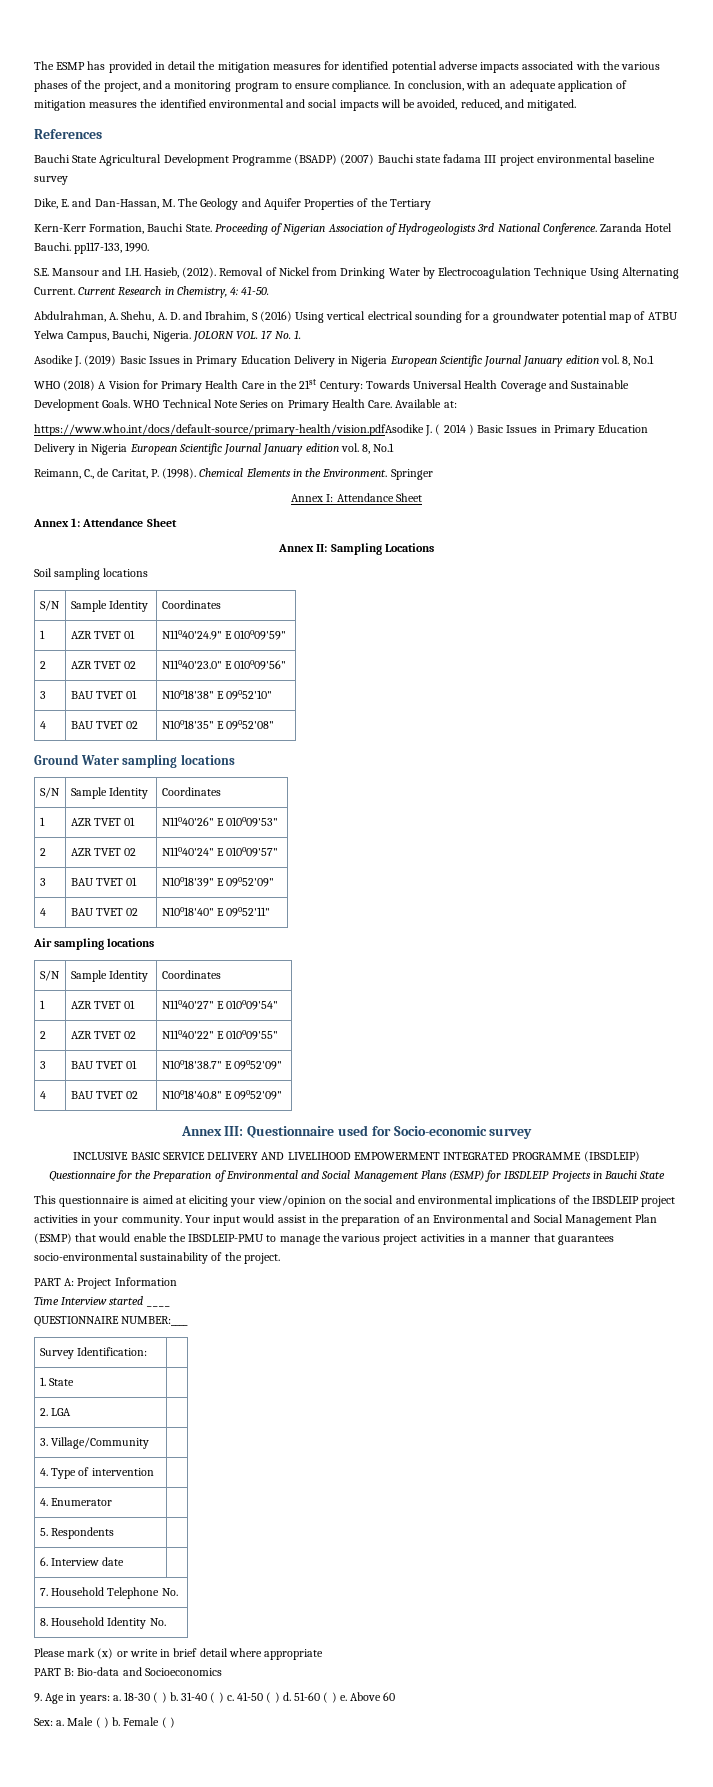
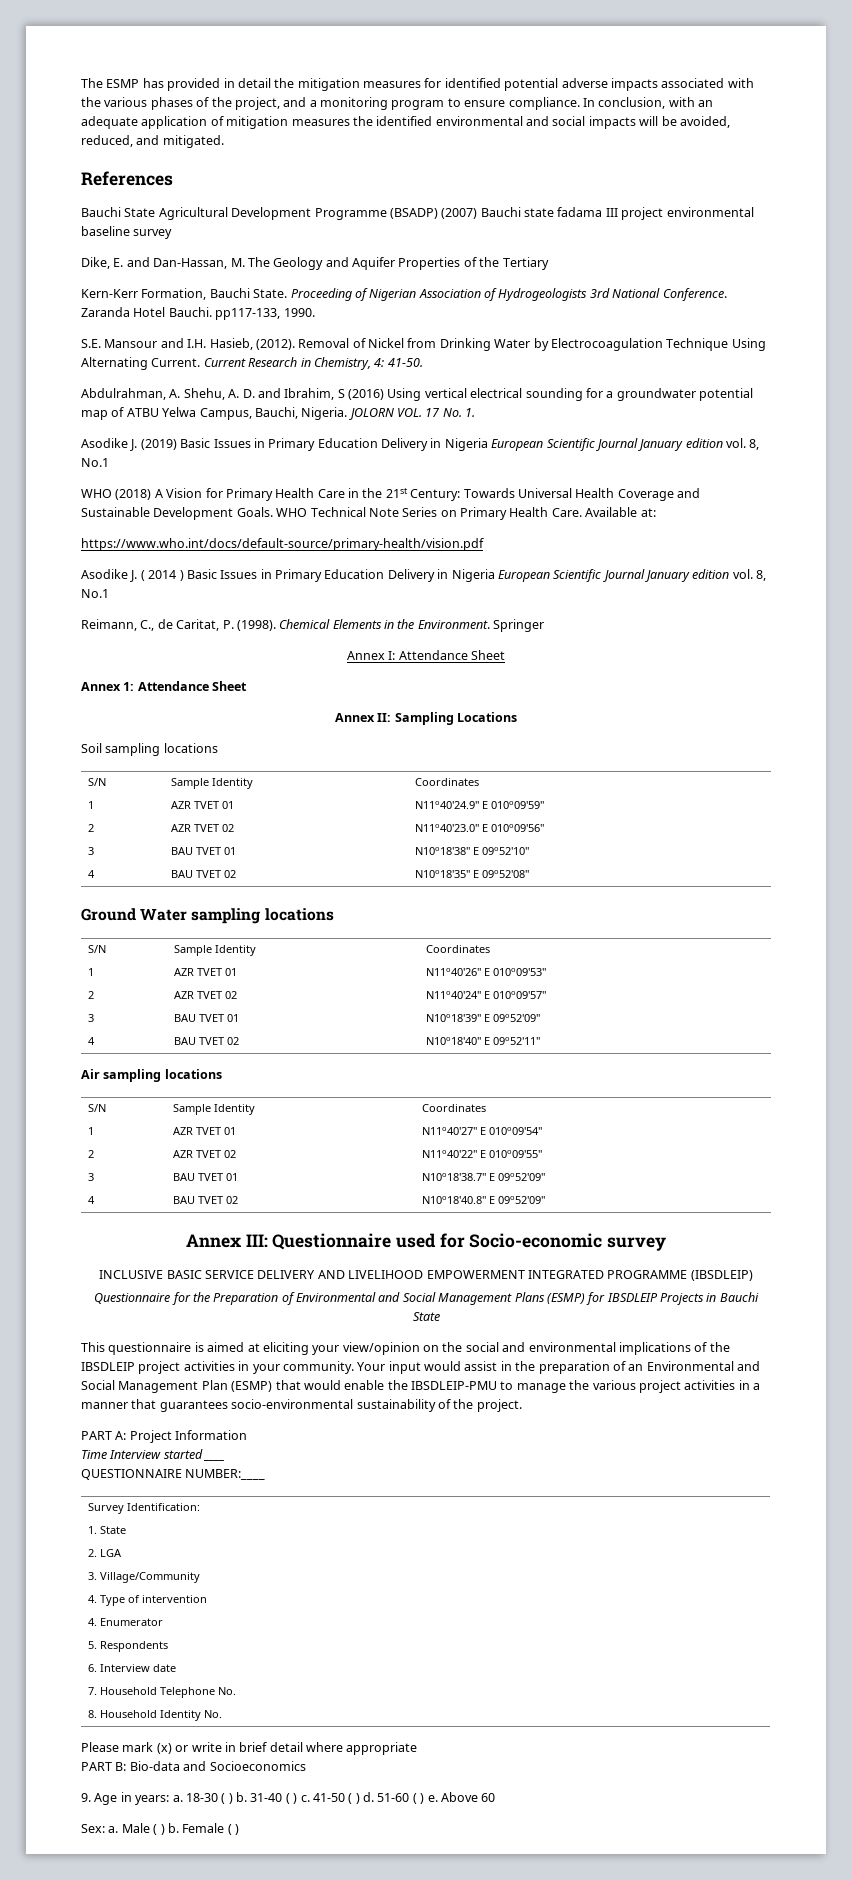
- https://www.who.int/docs/default-source/primary-health/vision.pdfAsodike J. ( 2014 ) Basic Issues in Primary Education Delivery in Nigeria European Scientific Journal January edition vol. 8, No.1
+ https://www.who.int/docs/default-source/primary-health/vision.pdf
+ Asodike J. ( 2014 ) Basic Issues in Primary Education Delivery in Nigeria European Scientific Journal January edition vol. 8, No.1

